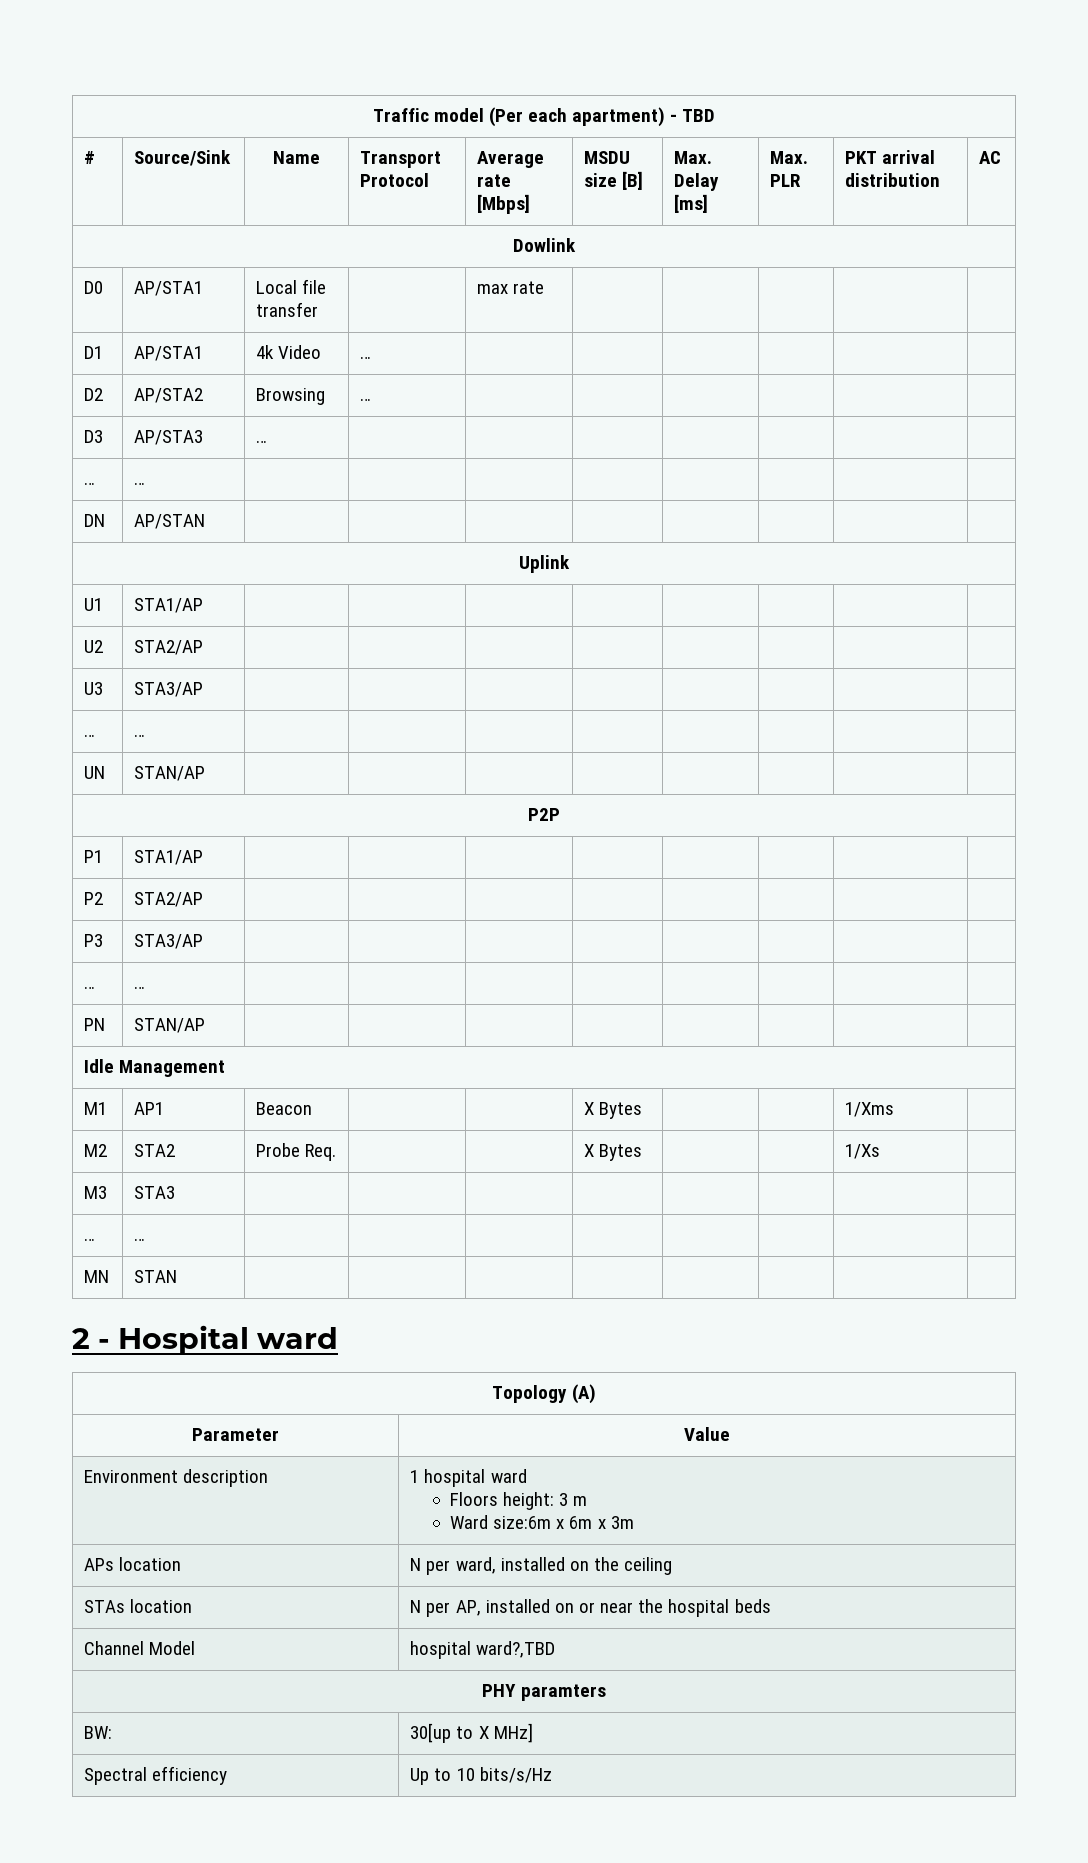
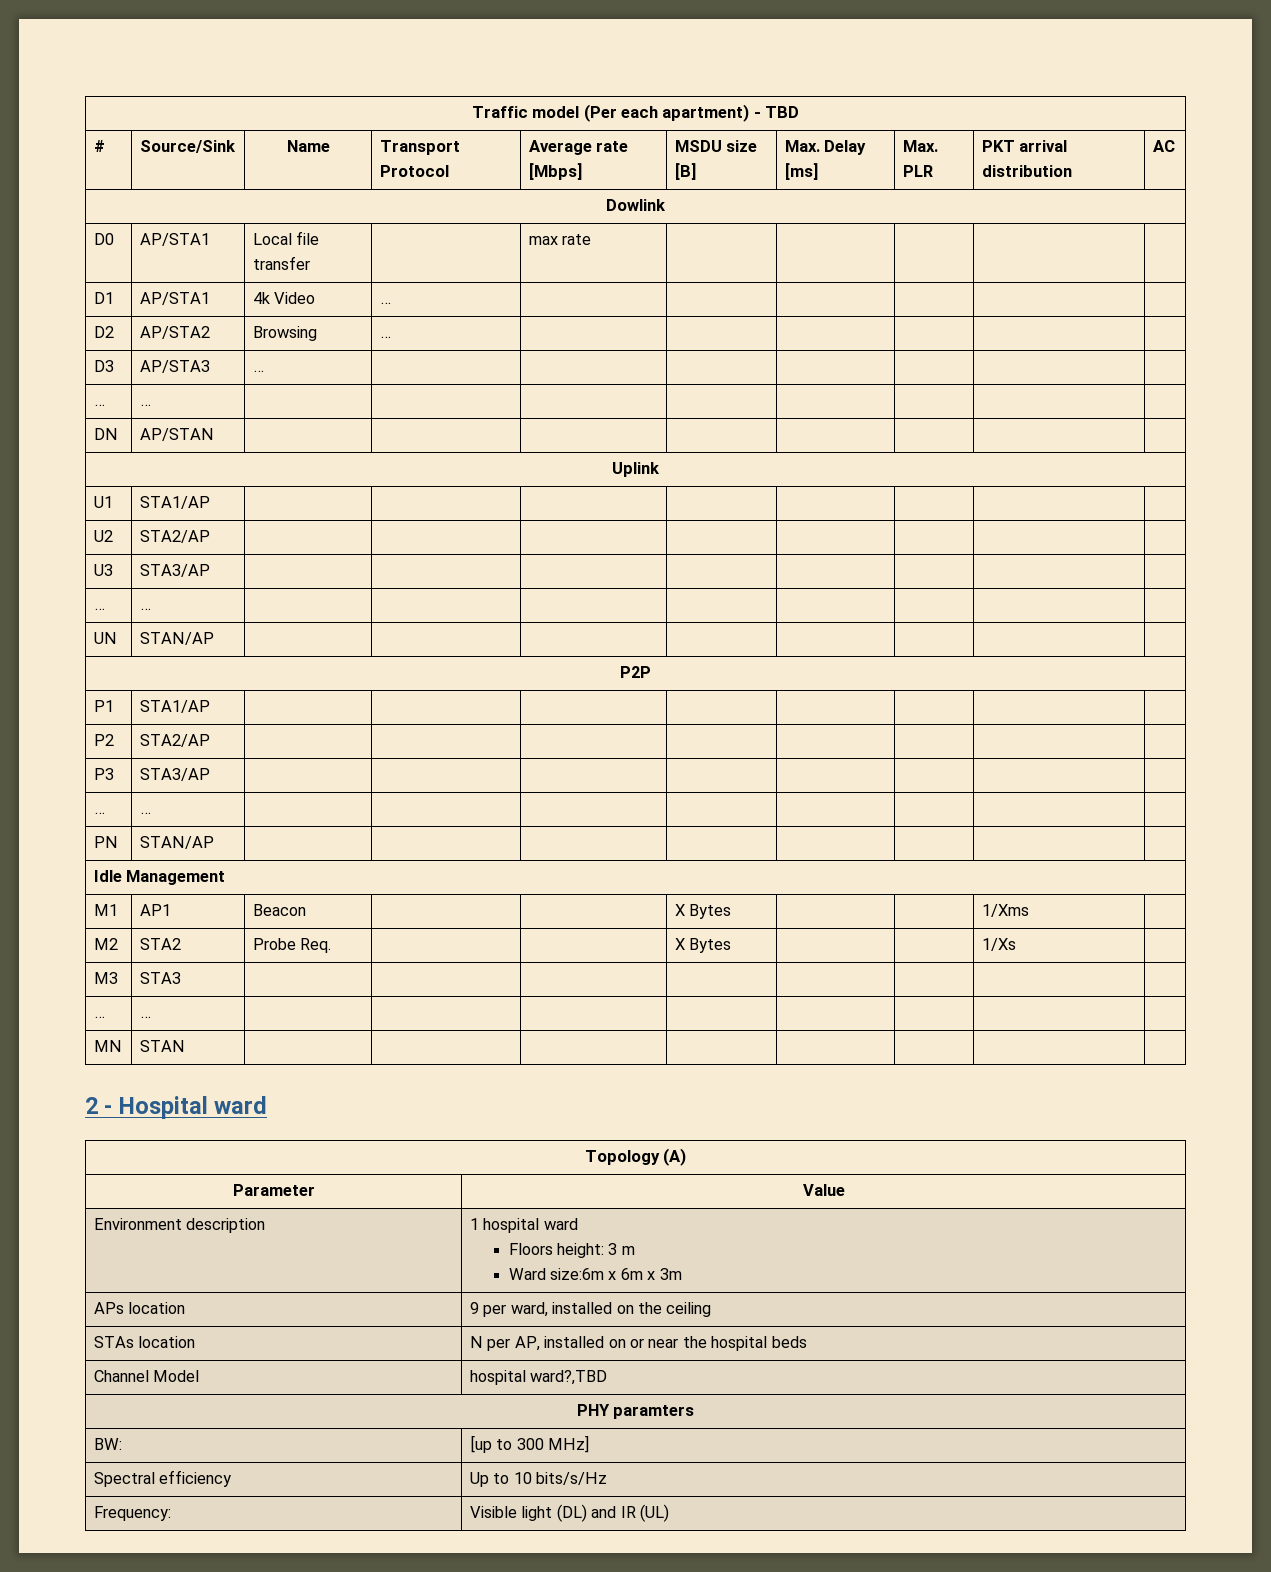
- APs location | N per ward, installed on the ceiling
+ APs location | 9 per ward, installed on the ceiling
- BW: | 30[up to X MHz]
+ BW: | [up to 300 MHz]
+ Frequency: | Visible light (DL) and IR (UL)

